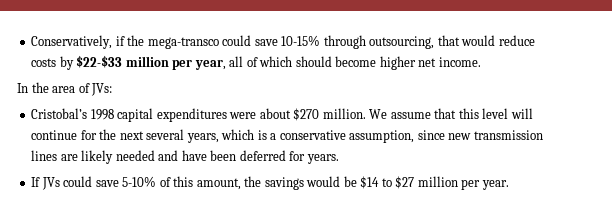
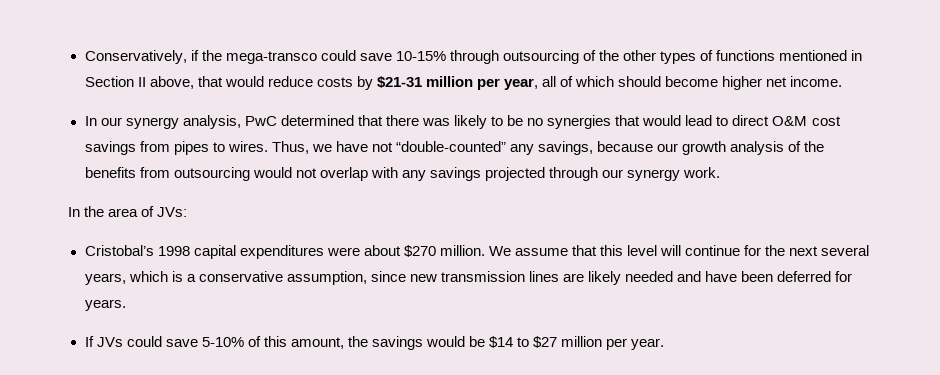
- Conservatively, if the mega-transco could save 10-15% through outsourcing, that would reduce costs by $22-$33 million per year, all of which should become higher net income.
+ Conservatively, if the mega-transco could save 10-15% through outsourcing of the other types of functions mentioned in Section II above, that would reduce costs by $21-31 million per year, all of which should become higher net income.
+ In our synergy analysis, PwC determined that there was likely to be no synergies that would lead to direct O&M cost savings from pipes to wires. Thus, we have not “double-counted” any savings, because our growth analysis of the benefits from outsourcing would not overlap with any savings projected through our synergy work.

